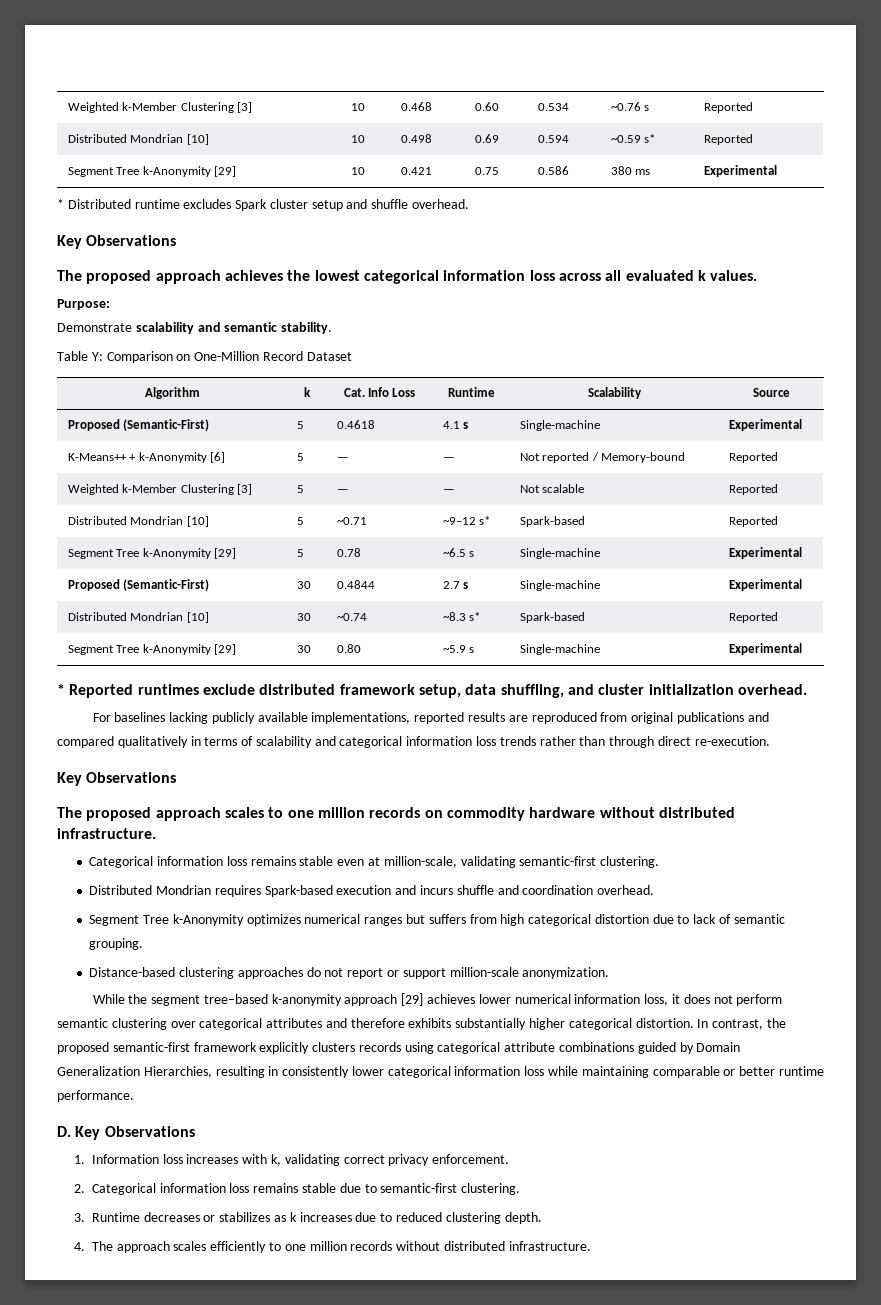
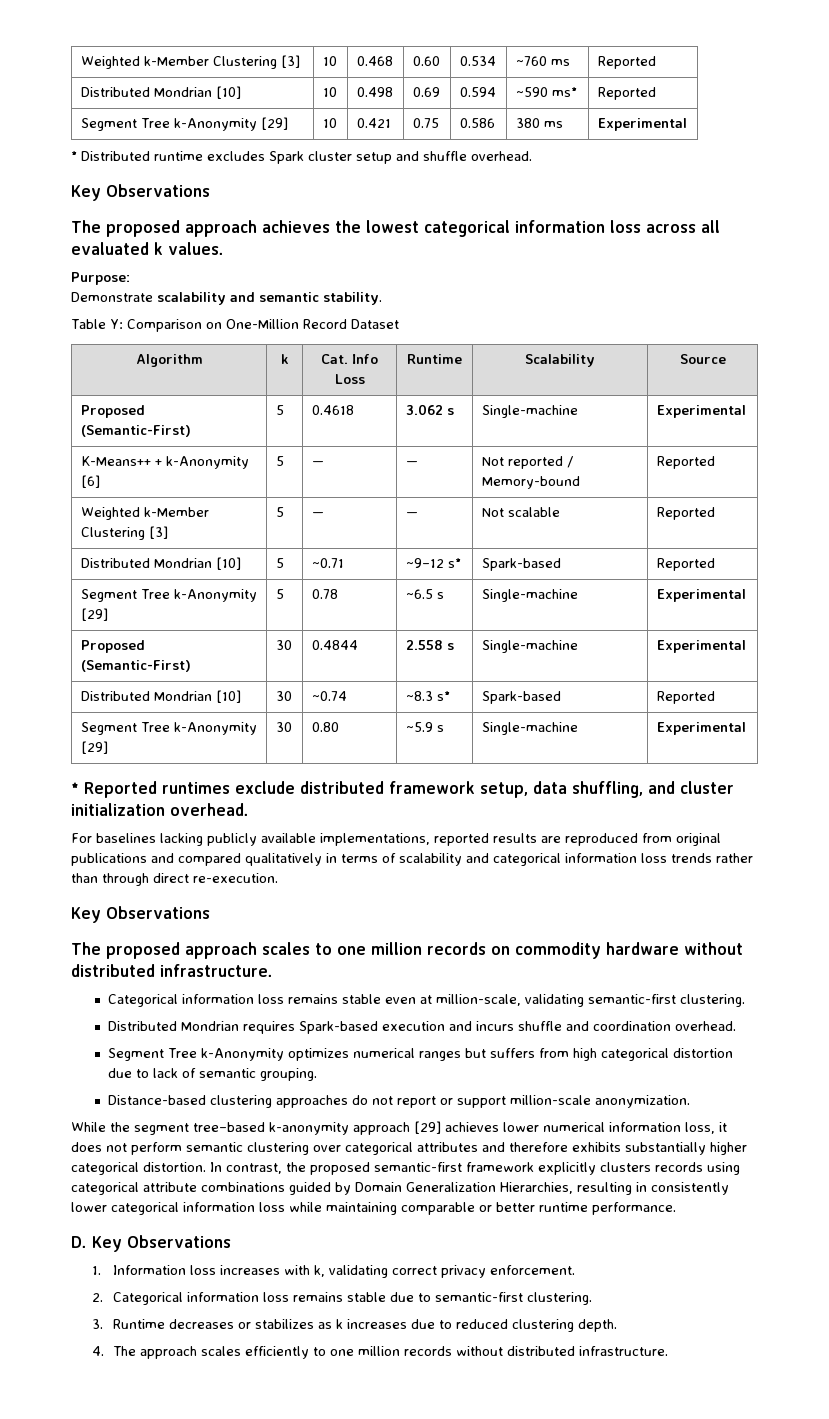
- Weighted k-Member Clustering [3] | 10 | 0.468 | 0.60 | 0.534 | ~0.76 s | Reported
+ Weighted k-Member Clustering [3] | 10 | 0.468 | 0.60 | 0.534 | ~760 ms | Reported
- Distributed Mondrian [10] | 10 | 0.498 | 0.69 | 0.594 | ~0.59 s* | Reported
+ Distributed Mondrian [10] | 10 | 0.498 | 0.69 | 0.594 | ~590 ms* | Reported
- Proposed (Semantic-First) | 5 | 0.4618 | 4.1 s | Single-machine | Experimental
+ Proposed (Semantic-First) | 5 | 0.4618 | 3.062 s | Single-machine | Experimental
- Proposed (Semantic-First) | 30 | 0.4844 | 2.7 s | Single-machine | Experimental
+ Proposed (Semantic-First) | 30 | 0.4844 | 2.558 s | Single-machine | Experimental

